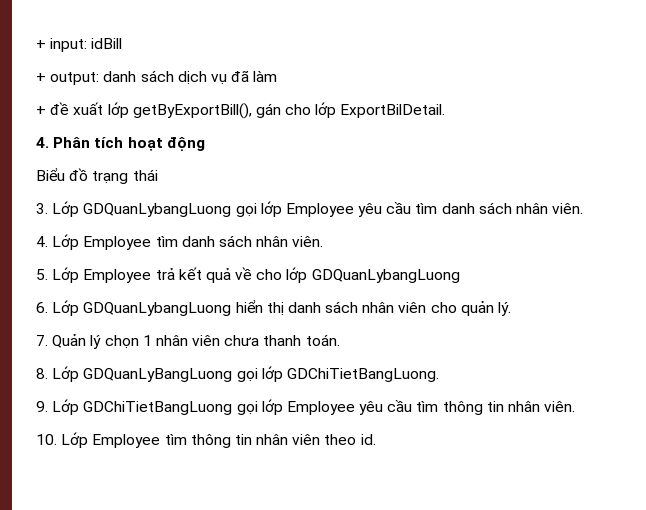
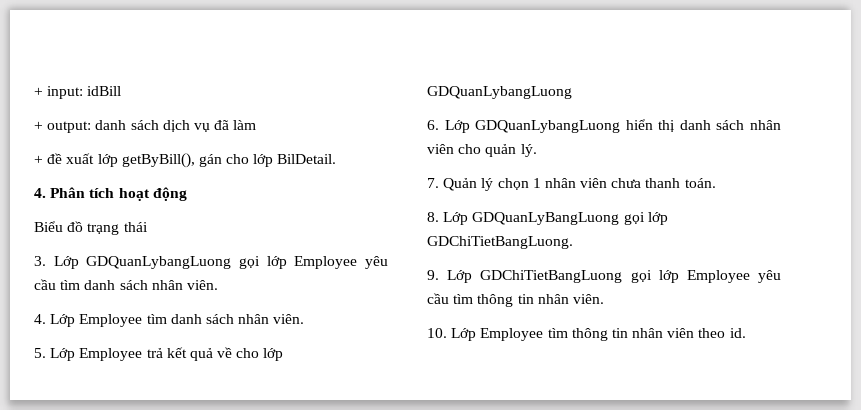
- + đề xuất lớp getByExportBill(), gán cho lớp ExportBilDetail.
+ + đề xuất lớp getByBill(), gán cho lớp BilDetail.

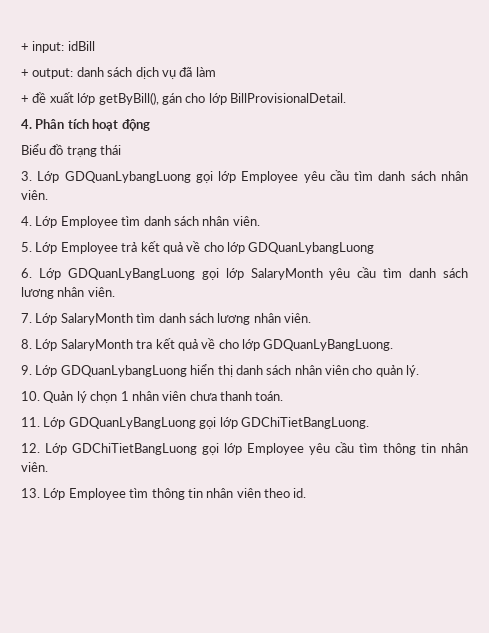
- + đề xuất lớp getByBill(), gán cho lớp BilDetail.
+ + đề xuất lớp getByBill(), gán cho lớp BillProvisionalDetail.
- 6. Lớp GDQuanLybangLuong hiển thị danh sách nhân viên cho quản lý.
+ 6. Lớp GDQuanLyBangLuong gọi lớp SalaryMonth yêu cầu tìm danh sách lương nhân viên.
+ 7. Lớp SalaryMonth tìm danh sách lương nhân viên.
+ 8. Lớp SalaryMonth tra kết quả về cho lớp GDQuanLyBangLuong.
+ 9. Lớp GDQuanLybangLuong hiển thị danh sách nhân viên cho quản lý.
- 7. Quản lý chọn 1 nhân viên chưa thanh toán.
+ 10. Quản lý chọn 1 nhân viên chưa thanh toán.
- 8. Lớp GDQuanLyBangLuong gọi lớp GDChiTietBangLuong.
+ 11. Lớp GDQuanLyBangLuong gọi lớp GDChiTietBangLuong.
- 9. Lớp GDChiTietBangLuong gọi lớp Employee yêu cầu tìm thông tin nhân viên.
+ 12. Lớp GDChiTietBangLuong gọi lớp Employee yêu cầu tìm thông tin nhân viên.
- 10. Lớp Employee tìm thông tin nhân viên theo id.
+ 13. Lớp Employee tìm thông tin nhân viên theo id.

